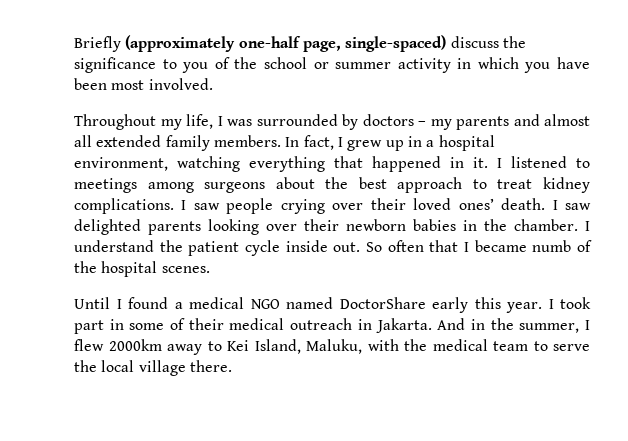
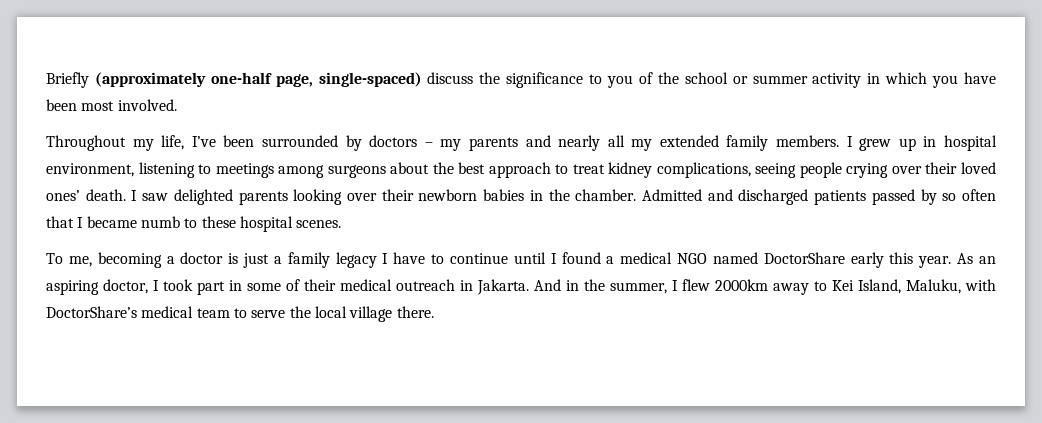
- Throughout my life, I was surrounded by doctors – my parents and almost all extended family members.
+ Throughout my life, I’ve been surrounded by doctors – my parents and nearly all my extended family members.
- In fact, I grew up in a hospital environment, watching everything that happened in it. I listened to meetings among surgeons about the best approach to treat kidney complications. I saw people crying over their loved ones’ death.
+ I grew up in hospital environment, listening to meetings among surgeons about the best approach to treat kidney complications, seeing people crying over their loved ones’ death.
- I understand the patient cycle inside out. So often that I became numb of the hospital scenes.
+ Admitted and discharged patients passed by so often that I became numb to these hospital scenes.
- Until I found a medical NGO named DoctorShare early this year.
+ To me, becoming a doctor is just a family legacy I have to continue until I found a medical NGO named DoctorShare early this year.
- I took part in some of their medical outreach in Jakarta.
+ As an aspiring doctor, I took part in some of their medical outreach in Jakarta.
- And in the summer, I flew 2000km away to Kei Island, Maluku, with the medical team to serve the local village there.
+ And in the summer, I flew 2000km away to Kei Island, Maluku, with DoctorShare’s medical team to serve the local village there.

